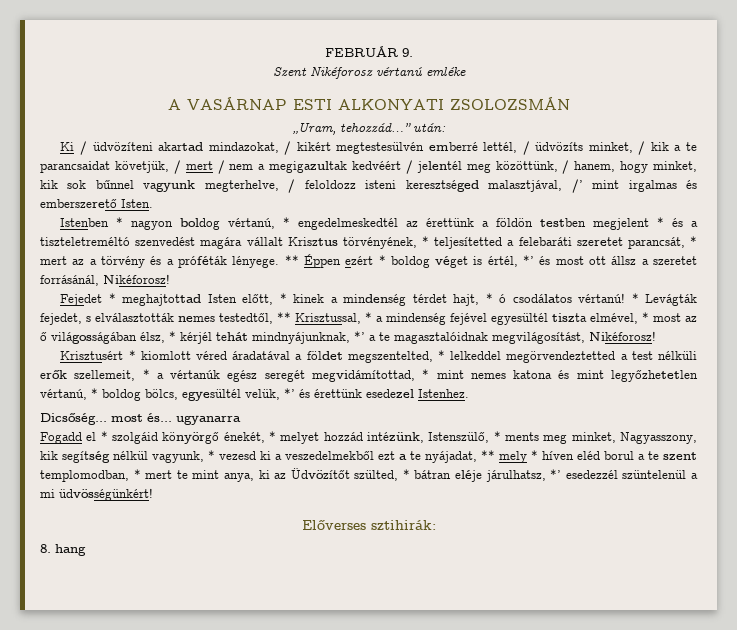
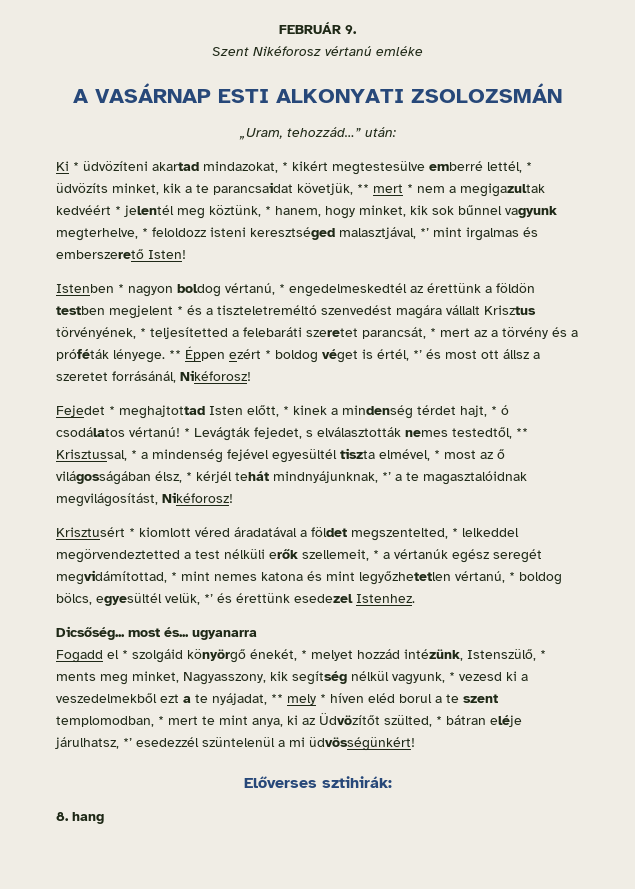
- Ki / üdvözíteni akartad mindazokat, / kikért megtestesülvén emberré lettél, / üdvözíts minket, / kik a te parancsaidat követjük, / mert / nem a megigazultak kedvéért / jelentél meg közöttünk, / hanem, hogy minket, kik sok bűnnel vagyunk megterhelve, / feloldozz isteni keresztséged malasztjával, /’ mint irgalmas és emberszerető Isten.
+ Ki * üdvözíteni akartad mindazokat, * kikért megtestesülve emberré lettél, * üdvözíts minket, kik a te parancsaidat követjük, ** mert * nem a megigazultak kedvéért * jelentél meg köztünk, * hanem, hogy minket, kik sok bűnnel vagyunk megterhelve, * feloldozz isteni keresztséged malasztjával, *’ mint irgalmas és emberszerető Isten!

